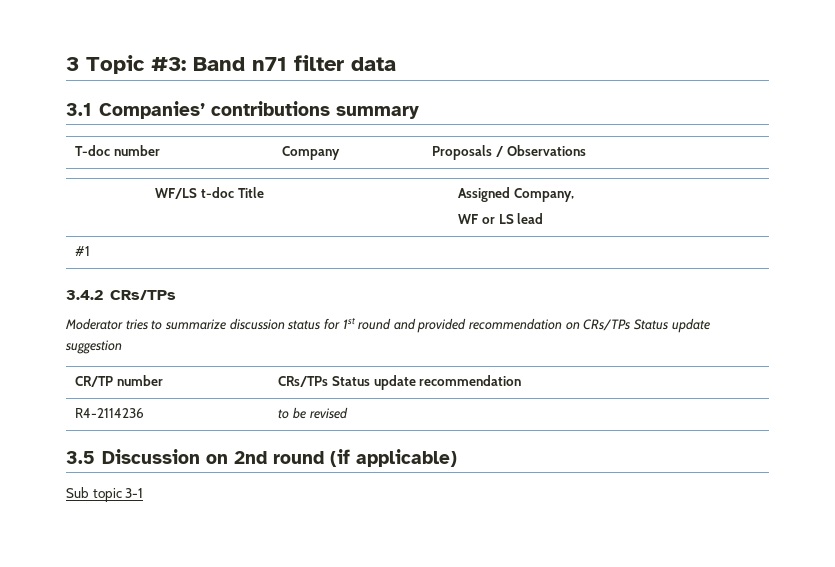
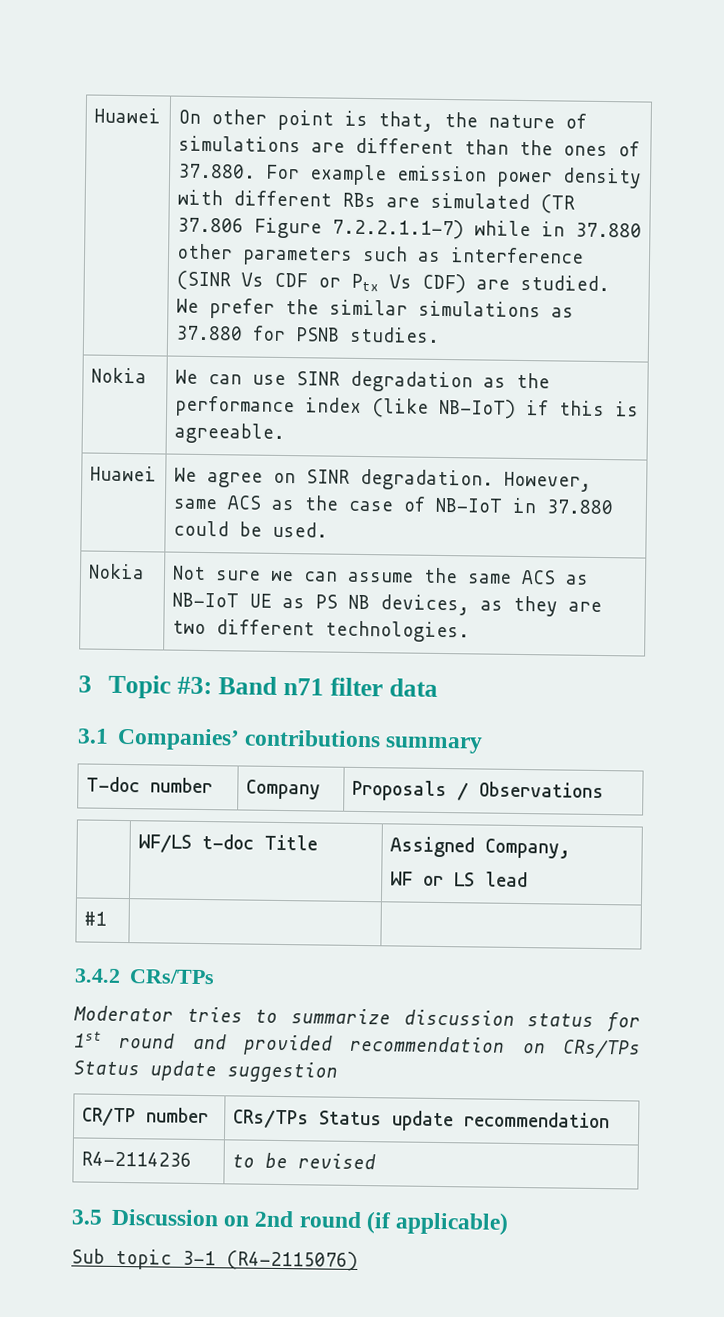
+ Huawei | On other point is that, the nature of simulations are different than the ones of 37.880. For example emission power density with different RBs are simulated (TR 37.806 Figure 7.2.2.1.1-7) while in 37.880 other parameters such as interference (SINR Vs CDF or Ptx Vs CDF) are studied. We prefer the similar simulations as 37.880 for PSNB studies.
+ Nokia | We can use SINR degradation as the performance index (like NB-IoT) if this is agreeable.
+ Huawei | We agree on SINR degradation. However, same ACS as the case of NB-IoT in 37.880 could be used.
+ Nokia | Not sure we can assume the same ACS as NB-IoT UE as PS NB devices, as they are two different technologies.
- Sub topic 3-1
+ Sub topic 3-1 (R4-2115076)

